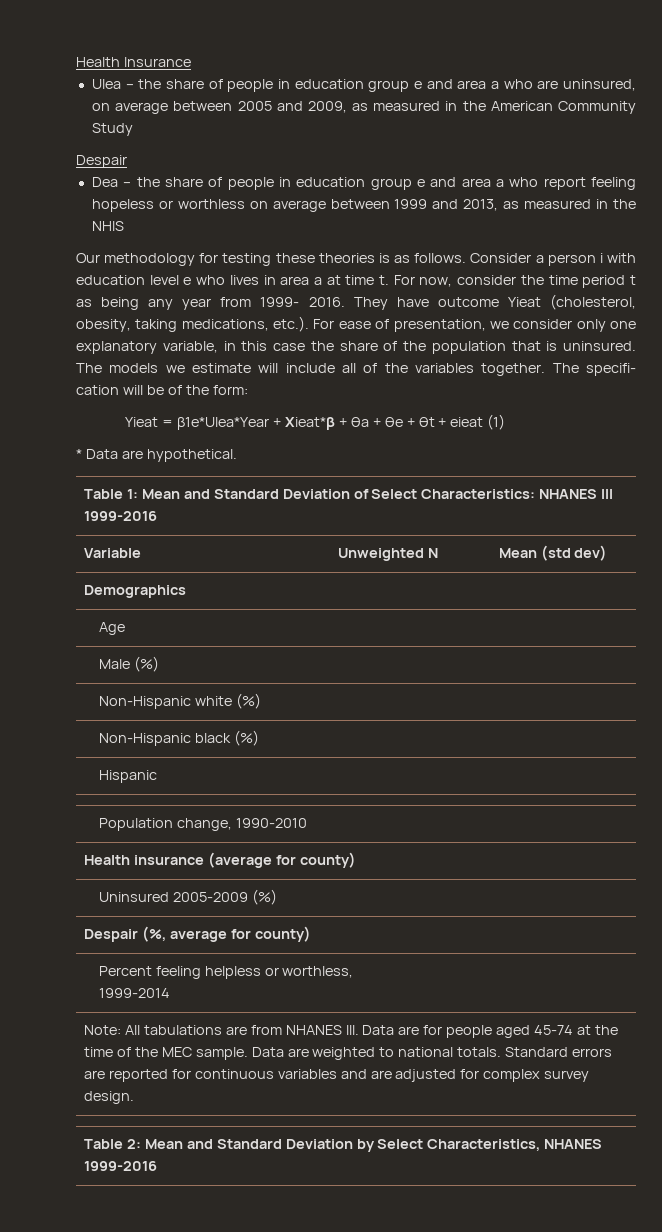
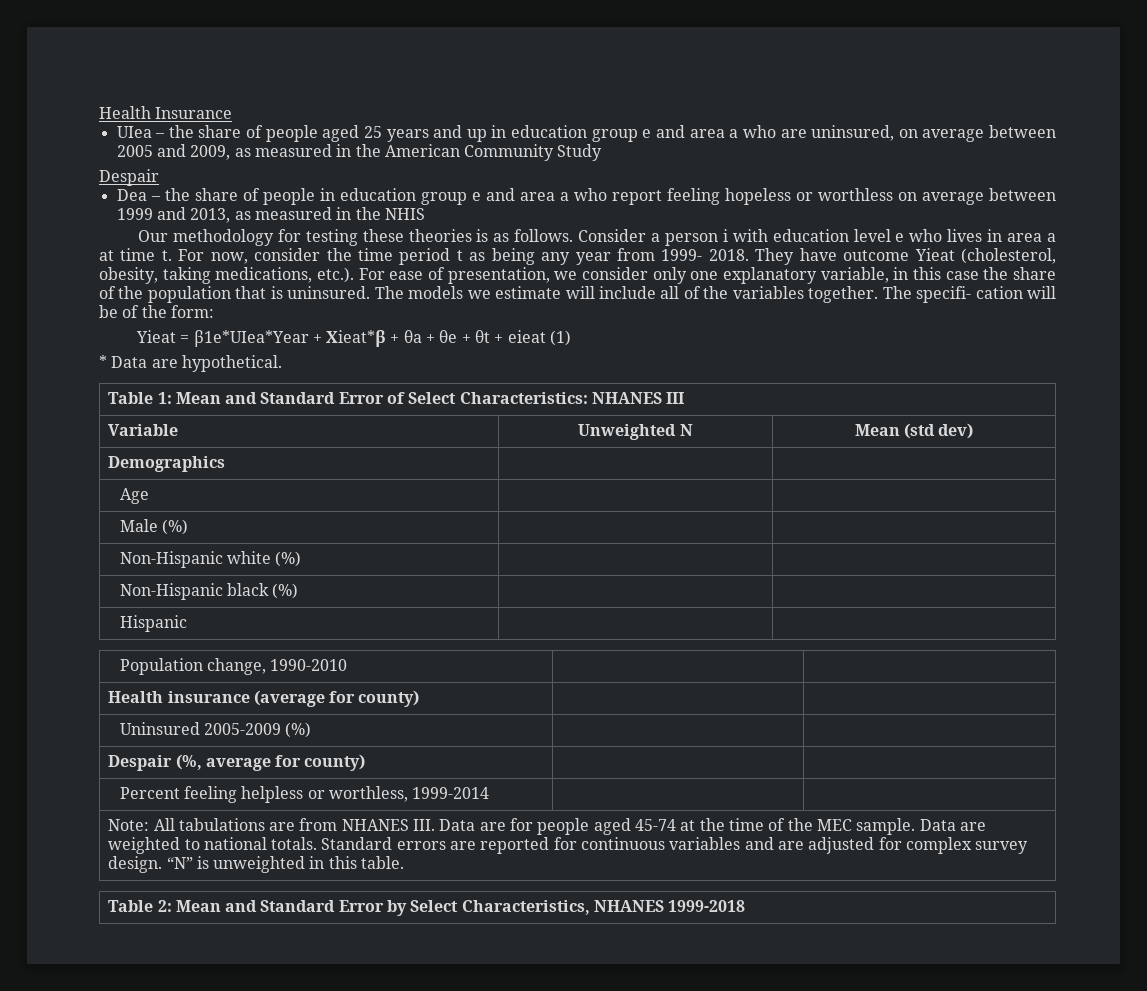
- UIea – the share of people in education group e and area a who are uninsured, on average between 2005 and 2009, as measured in the American Community Study
+ UIea – the share of people aged 25 years and up in education group e and area a who are uninsured, on average between 2005 and 2009, as measured in the American Community Study
- For now, consider the time period t as being any year from 1999- 2016.
+ For now, consider the time period t as being any year from 1999- 2018.
- Table 1: Mean and Standard Deviation of Select Characteristics: NHANES III 1999-2016
+ Table 1: Mean and Standard Error of Select Characteristics: NHANES III
+ “N” is unweighted in this table.
- Table 2: Mean and Standard Deviation by Select Characteristics, NHANES 1999-2016
+ Table 2: Mean and Standard Error by Select Characteristics, NHANES 1999-2018

